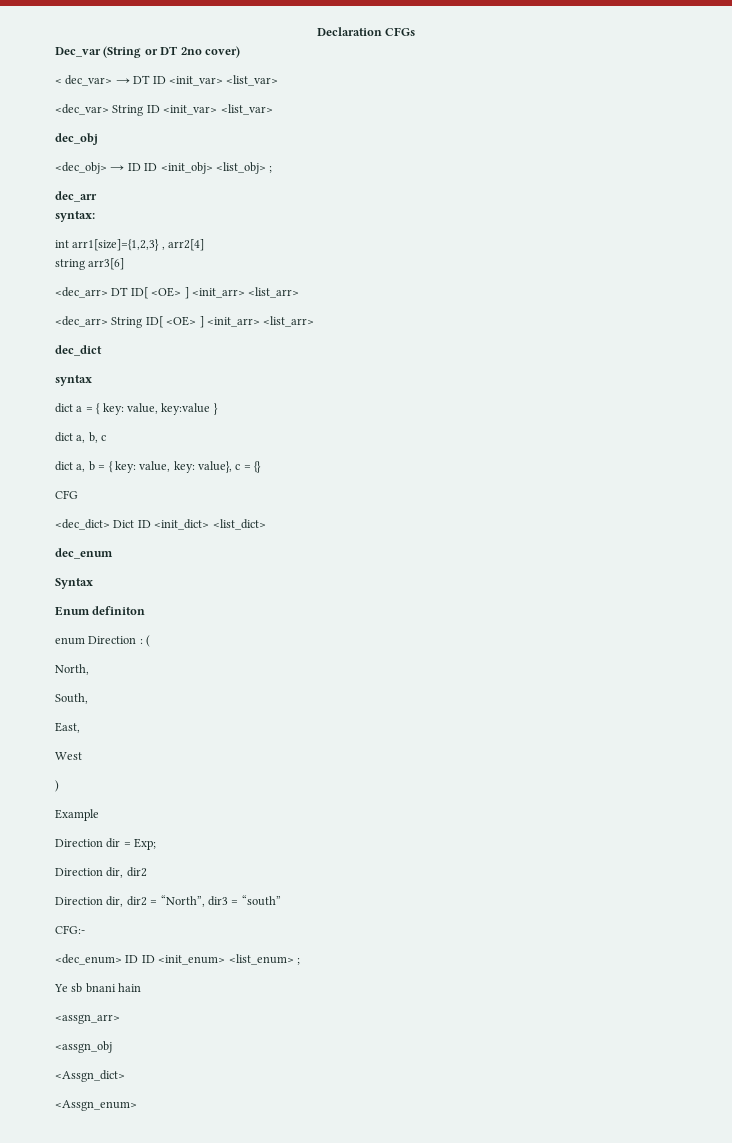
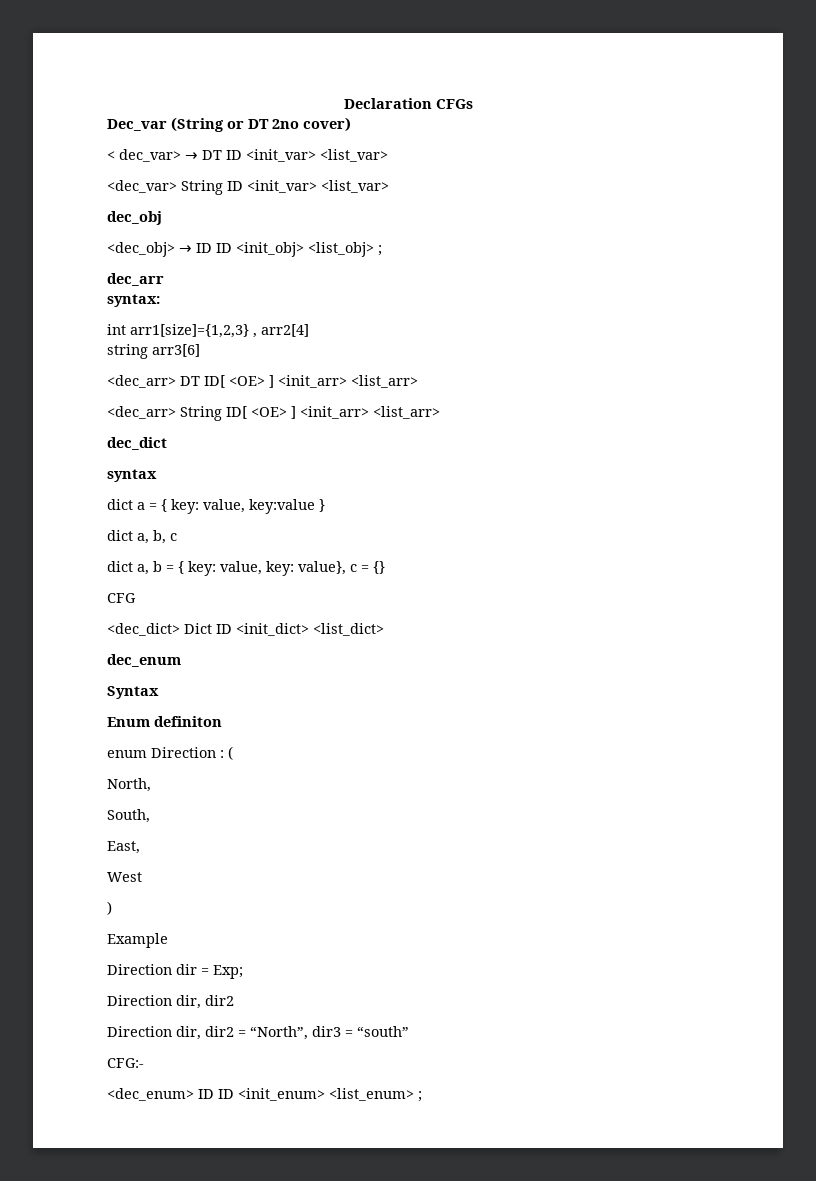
- Ye sb bnani hain
- <assgn_arr>
- <assgn_obj
- <Assgn_dict>
- <Assgn_enum>

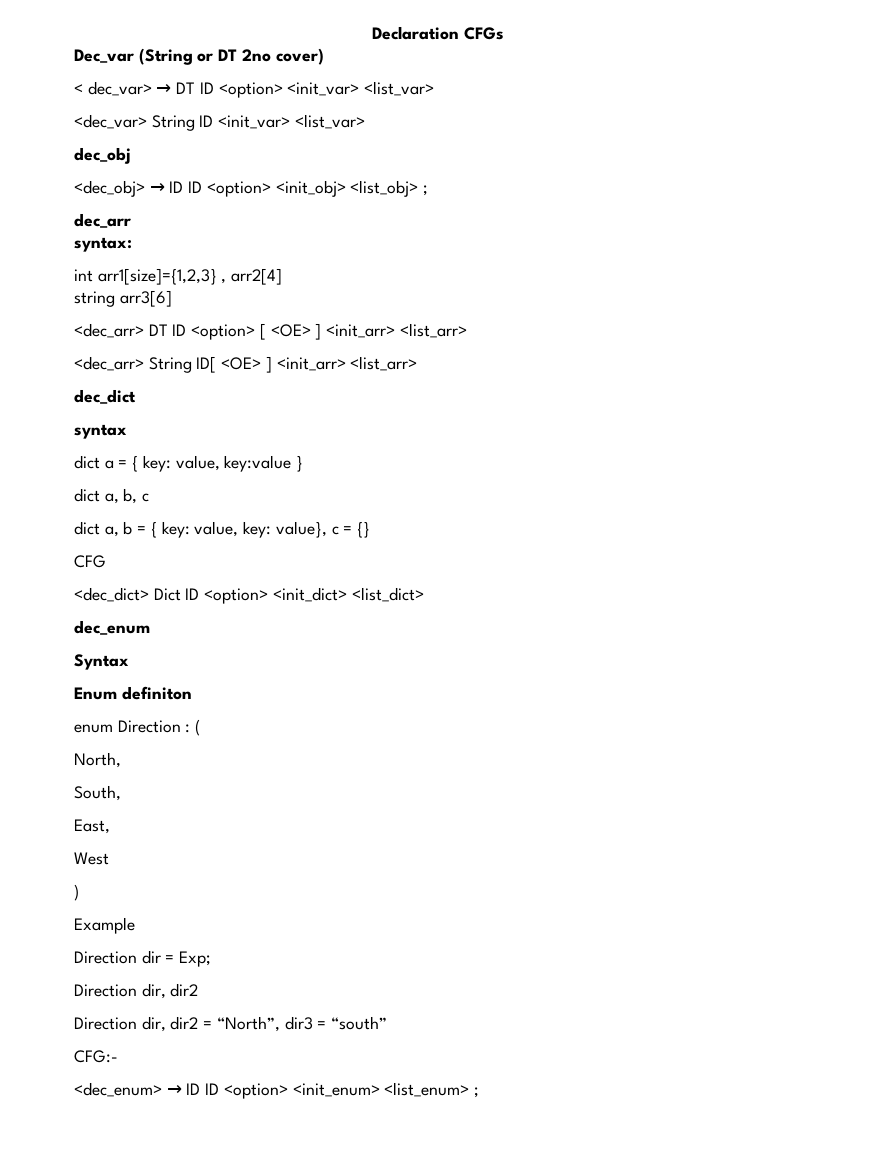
- < dec_var> → DT ID <init_var> <list_var>
+ < dec_var> → DT ID <option> <init_var> <list_var>
- <dec_obj> → ID ID <init_obj> <list_obj> ;
+ <dec_obj> → ID ID <option> <init_obj> <list_obj> ;
- <dec_arr> DT ID[ <OE> ] <init_arr> <list_arr>
+ <dec_arr> DT ID <option> [ <OE> ] <init_arr> <list_arr>
- <dec_dict> Dict ID <init_dict> <list_dict>
+ <dec_dict> Dict ID <option> <init_dict> <list_dict>
- <dec_enum> ID ID <init_enum> <list_enum> ;
+ <dec_enum> → ID ID <option> <init_enum> <list_enum> ;

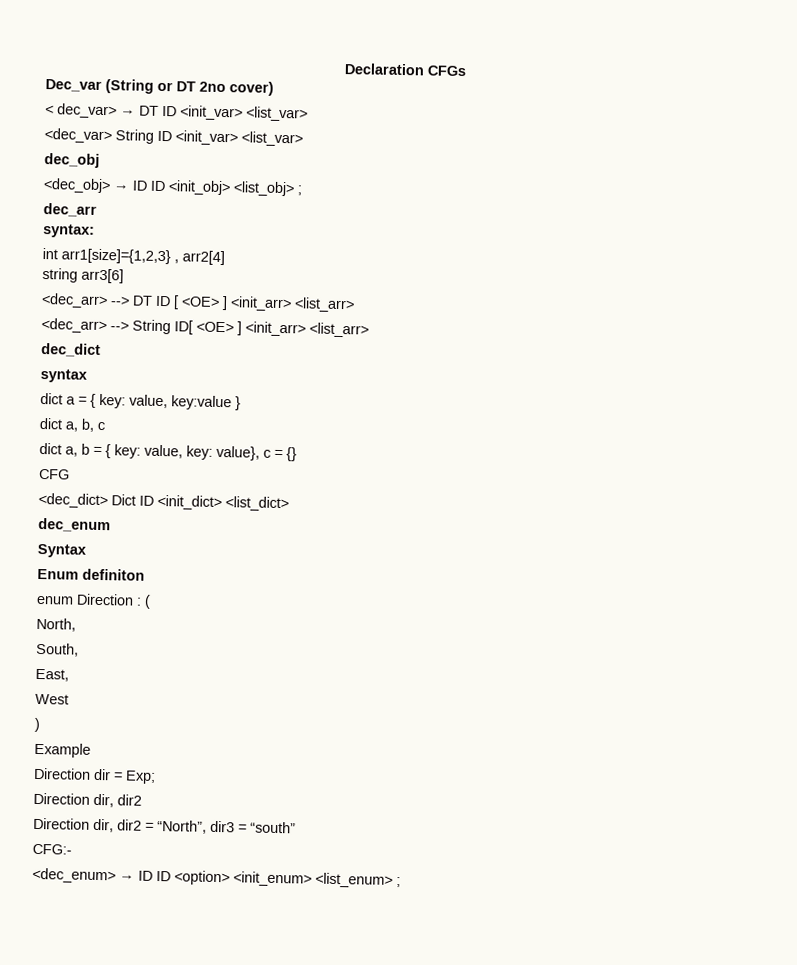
- < dec_var> → DT ID <option> <init_var> <list_var>
+ < dec_var> → DT ID <init_var> <list_var>
- <dec_obj> → ID ID <option> <init_obj> <list_obj> ;
+ <dec_obj> → ID ID <init_obj> <list_obj> ;
- <dec_arr> DT ID <option> [ <OE> ] <init_arr> <list_arr>
+ <dec_arr> --> DT ID [ <OE> ] <init_arr> <list_arr>
- <dec_arr> String ID[ <OE> ] <init_arr> <list_arr>
+ <dec_arr> --> String ID[ <OE> ] <init_arr> <list_arr>
- <dec_dict> Dict ID <option> <init_dict> <list_dict>
+ <dec_dict> Dict ID <init_dict> <list_dict>

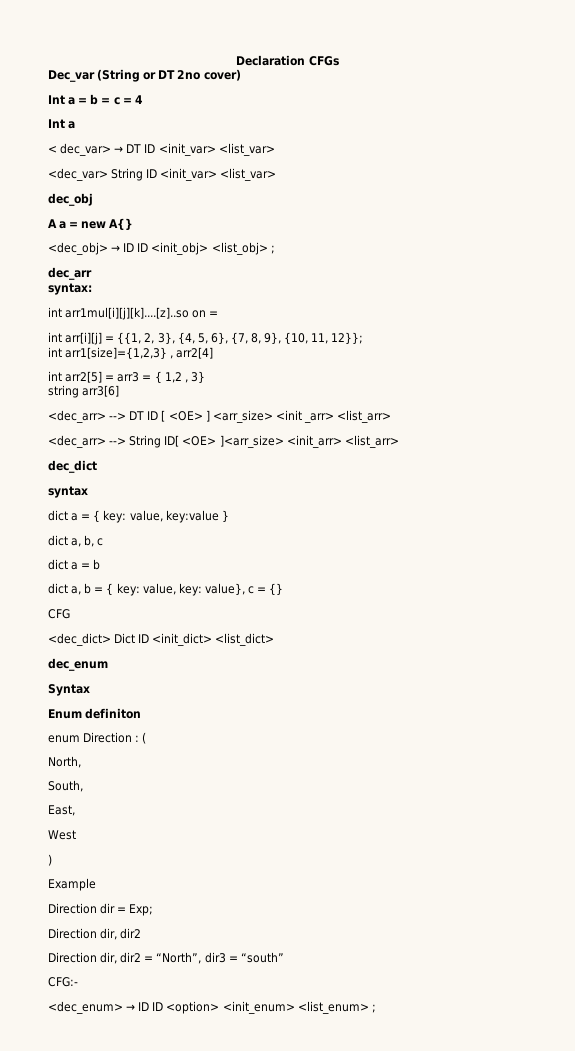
+ Int a = b = c = 4
+ Int a
+ A a = new A{}
+ int arr1mul[i][j][k]....[z]..so on =
+ int arr[i][j] = {{1, 2, 3}, {4, 5, 6}, {7, 8, 9}, {10, 11, 12}};
  int arr1[size]={1,2,3} , arr2[4]
+ int arr2[5] = arr3 = { 1,2 , 3}
- <dec_arr> --> DT ID [ <OE> ] <init_arr> <list_arr>
+ <dec_arr> --> DT ID [ <OE> ] <arr_size> <init _arr> <list_arr>
- <dec_arr> --> String ID[ <OE> ] <init_arr> <list_arr>
+ <dec_arr> --> String ID[ <OE> ]<arr_size> <init_arr> <list_arr>
+ dict a = b

